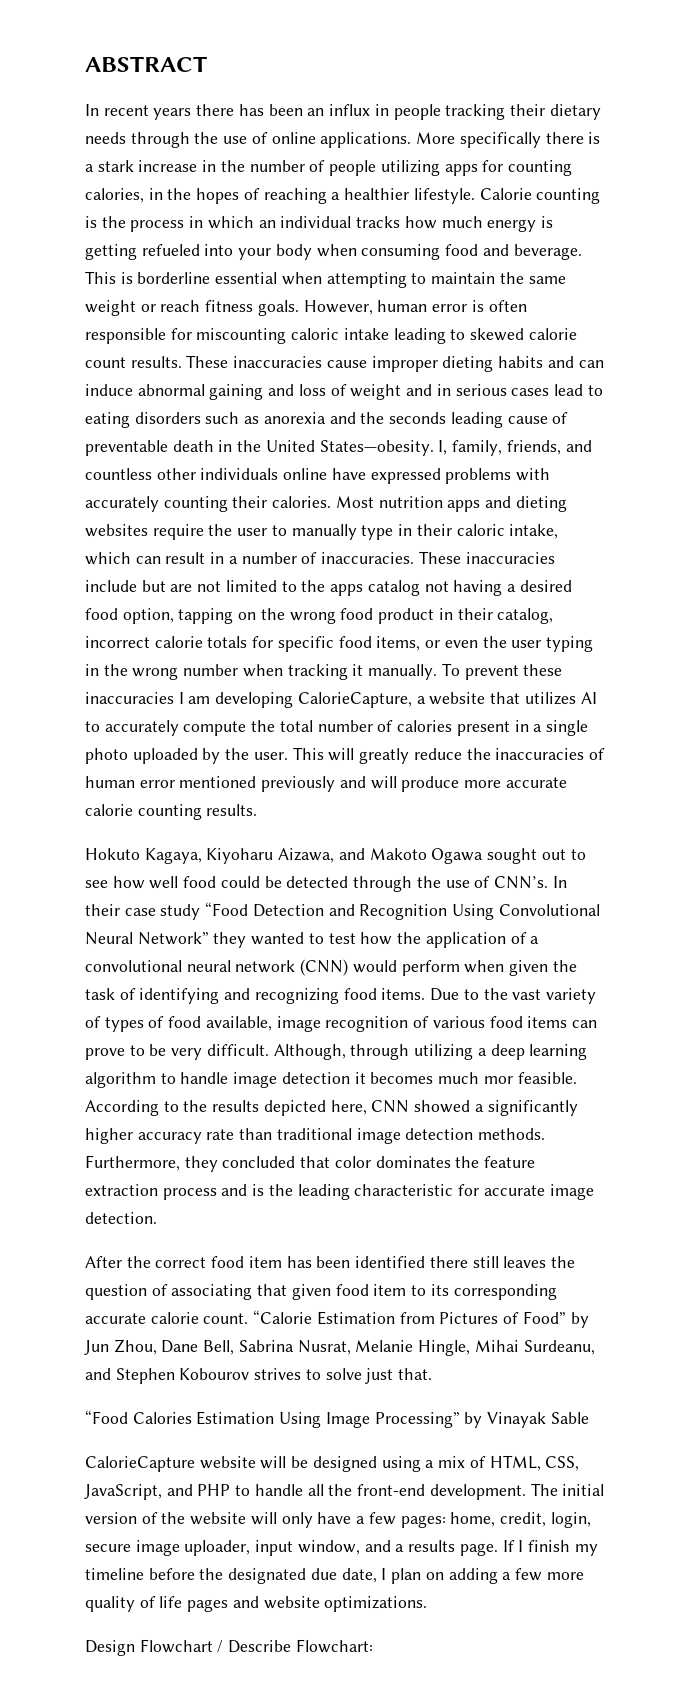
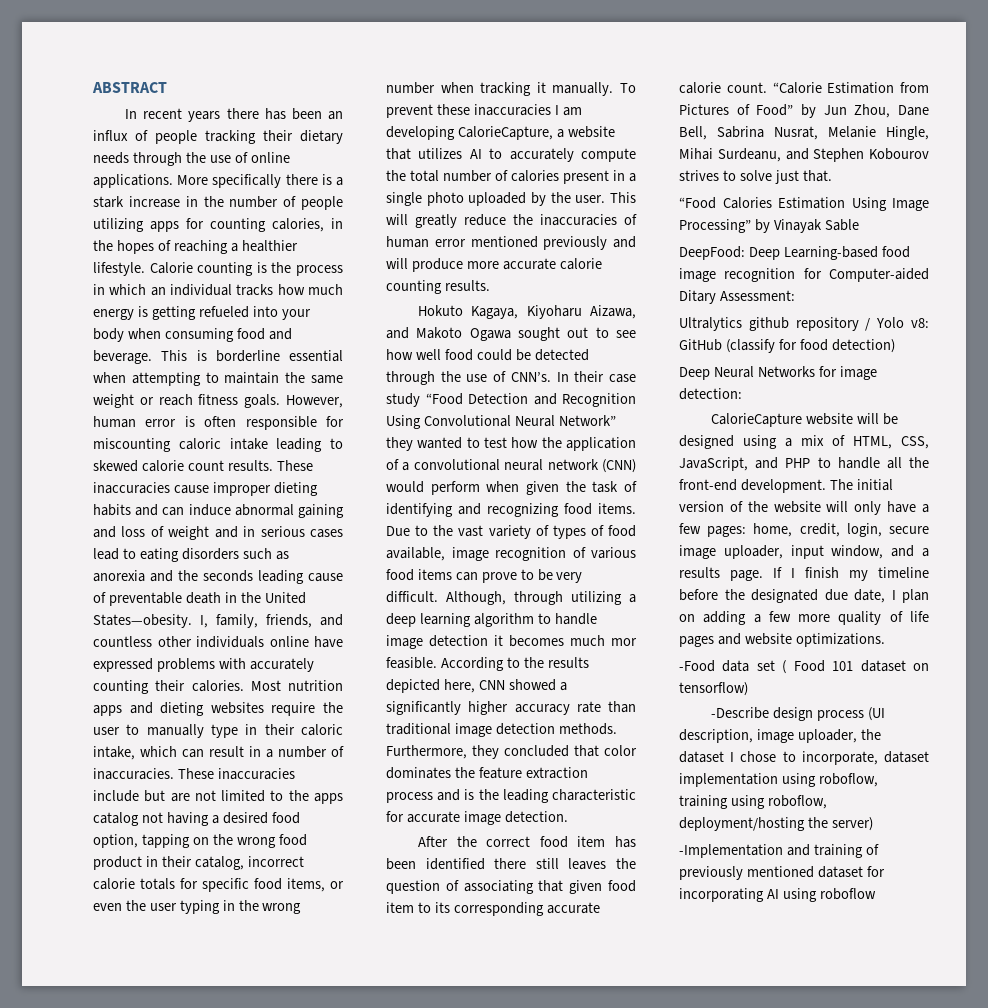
- In recent years there has been an influx in people tracking their dietary needs through the use of online applications.
+ In recent years there has been an influx of people tracking their dietary needs through the use of online applications.
+ DeepFood: Deep Learning-based food image recognition for Computer-aided Ditary Assessment:
+ Ultralytics github repository / Yolo v8: GitHub (classify for food detection)
+ Deep Neural Networks for image detection:
- Design Flowchart / Describe Flowchart:
+ -Food data set ( Food 101 dataset on tensorflow)
+ -Describe design process (UI description, image uploader, the dataset I chose to incorporate, dataset implementation using roboflow, training using roboflow, deployment/hosting the server)
+ -Implementation and training of previously mentioned dataset for incorporating AI using roboflow

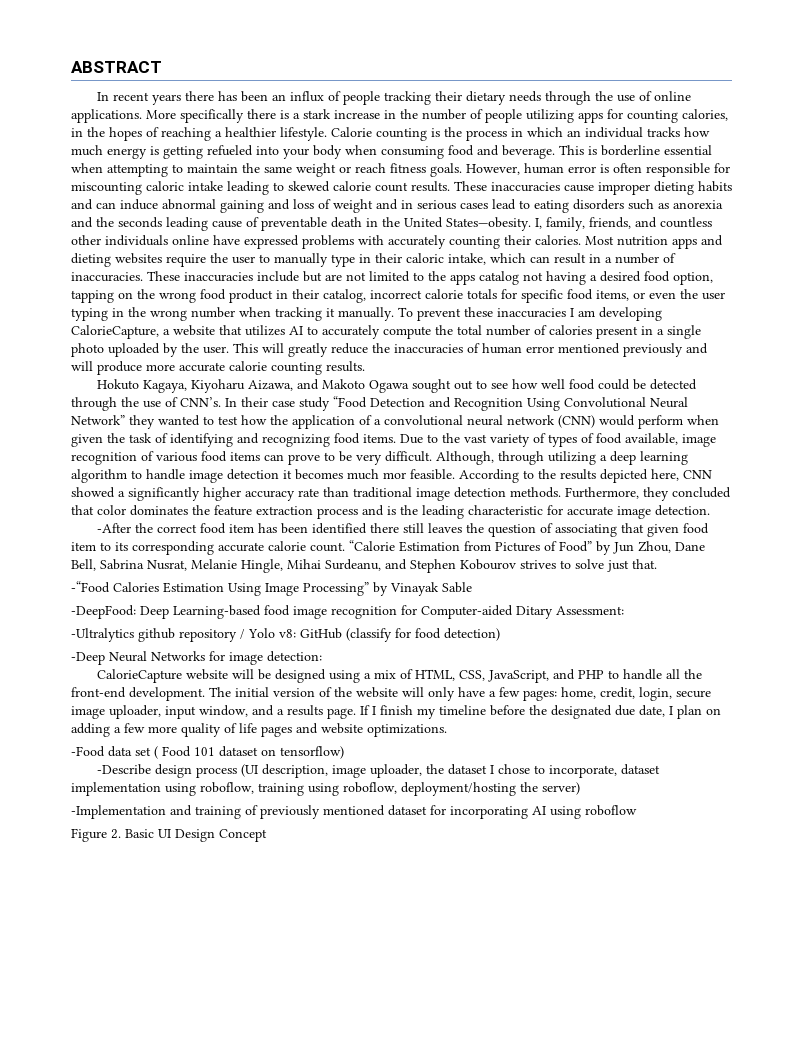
- After the correct food item has been identified there still leaves the question of associating that given food item to its corresponding accurate calorie count.
+ -After the correct food item has been identified there still leaves the question of associating that given food item to its corresponding accurate calorie count.
- “Food Calories Estimation Using Image Processing” by Vinayak Sable
+ -“Food Calories Estimation Using Image Processing” by Vinayak Sable
- DeepFood: Deep Learning-based food image recognition for Computer-aided Ditary Assessment:
+ -DeepFood: Deep Learning-based food image recognition for Computer-aided Ditary Assessment:
- Ultralytics github repository / Yolo v8: GitHub (classify for food detection)
+ -Ultralytics github repository / Yolo v8: GitHub (classify for food detection)
- Deep Neural Networks for image detection:
+ -Deep Neural Networks for image detection:
+ Figure 2. Basic UI Design Concept

